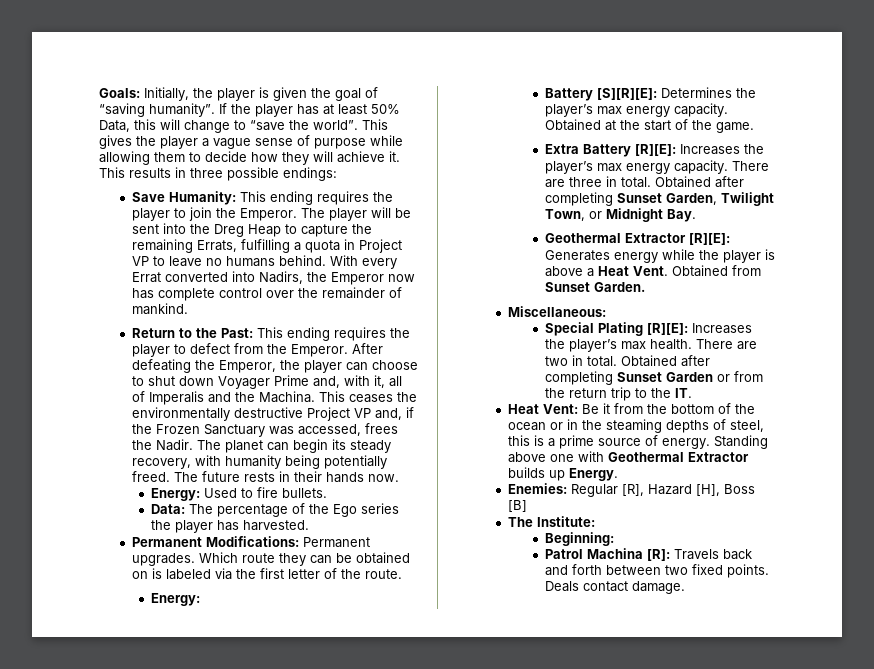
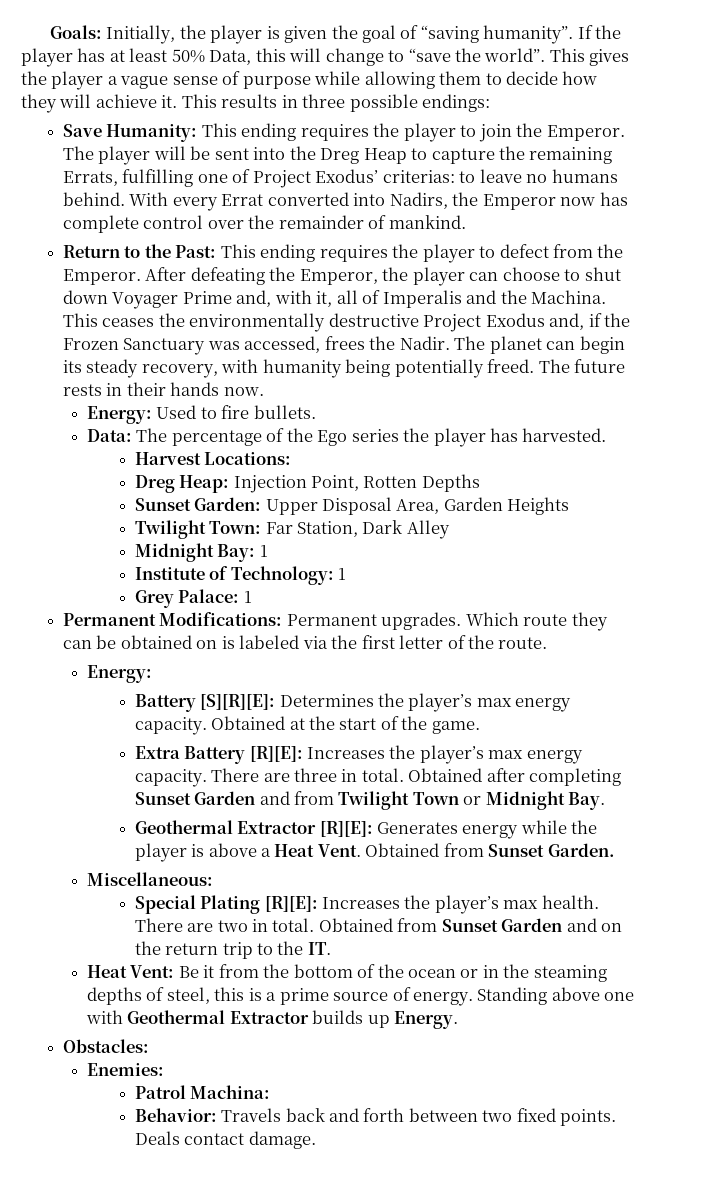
- The player will be sent into the Dreg Heap to capture the remaining Errats, fulfilling a quota in Project VP to leave no humans behind.
+ The player will be sent into the Dreg Heap to capture the remaining Errats, fulfilling one of Project Exodus’ criterias: to leave no humans behind.
- This ceases the environmentally destructive Project VP and, if the Frozen Sanctuary was accessed, frees the Nadir.
+ This ceases the environmentally destructive Project Exodus and, if the Frozen Sanctuary was accessed, frees the Nadir.
+ Harvest Locations:
+ Dreg Heap: Injection Point, Rotten Depths
+ Sunset Garden: Upper Disposal Area, Garden Heights
+ Twilight Town: Far Station, Dark Alley
+ Midnight Bay: 1
+ Institute of Technology: 1
+ Grey Palace: 1
- Obtained after completing Sunset Garden, Twilight Town, or Midnight Bay.
+ Obtained after completing Sunset Garden and from Twilight Town or Midnight Bay.
- Obtained after completing Sunset Garden or from the return trip to the IT.
+ Obtained from Sunset Garden and on the return trip to the IT.
+ Obstacles:
- Enemies: Regular [R], Hazard [H], Boss [B]
- The Institute:
- Beginning:
+ Enemies:
- Patrol Machina [R]: Travels back and forth between two fixed points.
+ Patrol Machina:
+ Behavior: Travels back and forth between two fixed points.

